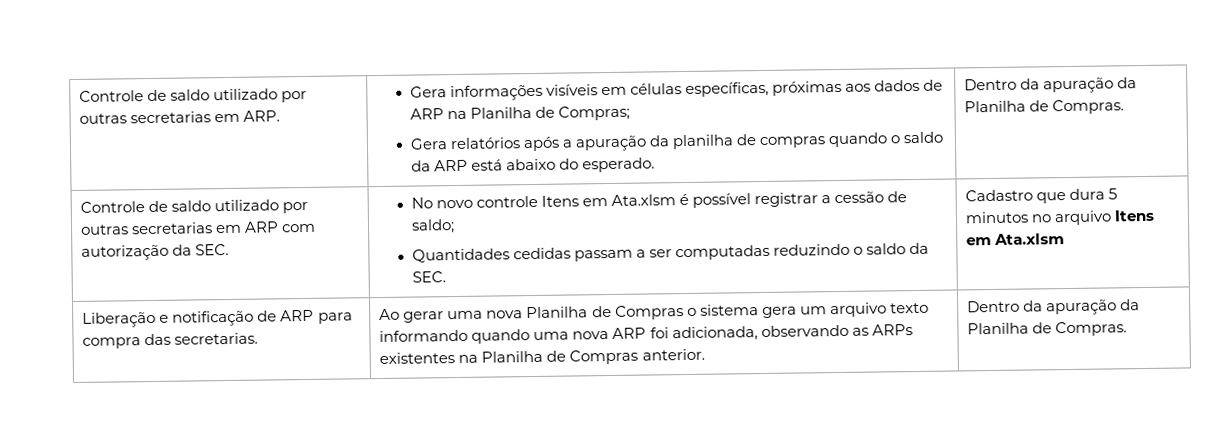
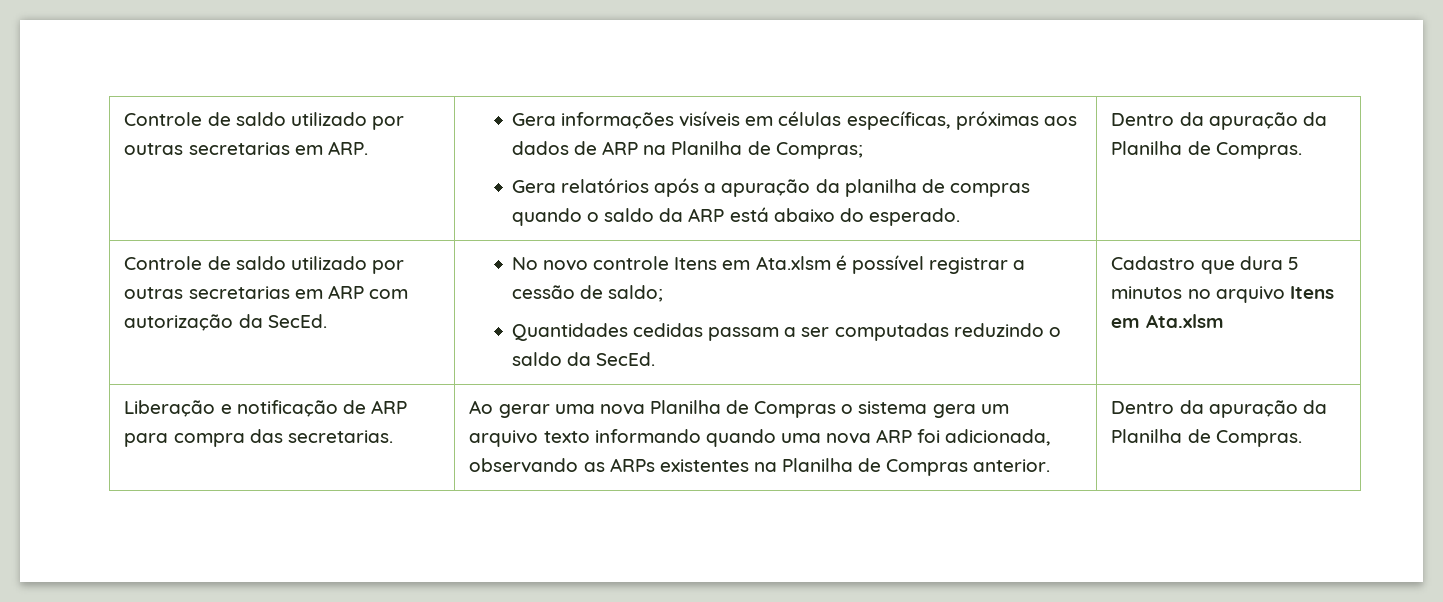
- Controle de saldo utilizado por outras secretarias em ARP com autorização da SEC.
+ Controle de saldo utilizado por outras secretarias em ARP com autorização da SecEd.
- Quantidades cedidas passam a ser computadas reduzindo o saldo da SEC.
+ Quantidades cedidas passam a ser computadas reduzindo o saldo da SecEd.

